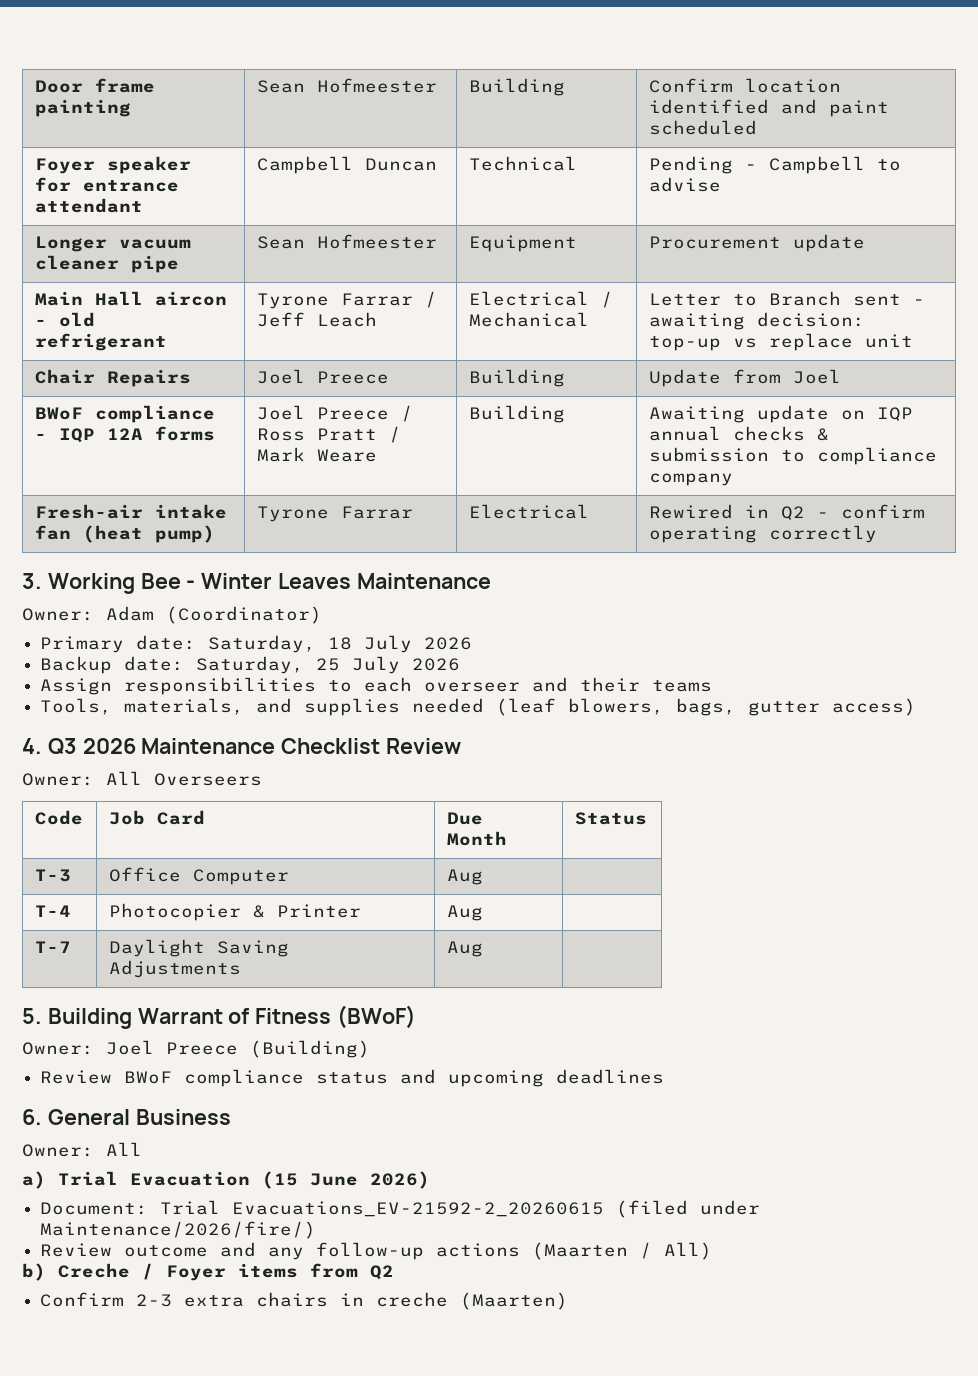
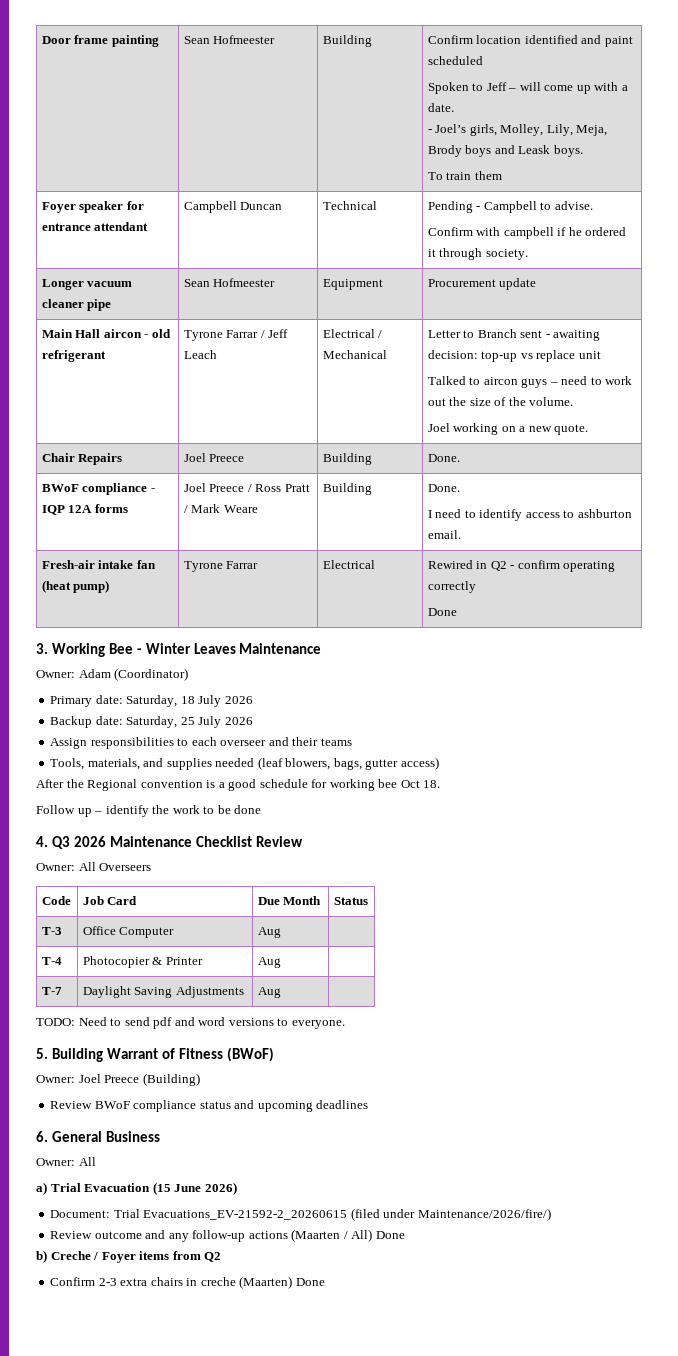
  Door frame painting | Sean Hofmeester | Building | Confirm location identified and paint scheduled
+ Spoken to Jeff – will come up with a date.
+ - Joel’s girls, Molley, Lily, Meja, Brody boys and Leask boys.
+ To train them
- Foyer speaker for entrance attendant | Campbell Duncan | Technical | Pending - Campbell to advise
+ Foyer speaker for entrance attendant | Campbell Duncan | Technical | Pending - Campbell to advise.
+ Confirm with campbell if he ordered it through society.
+ Talked to aircon guys – need to work out the size of the volume.
+ Joel working on a new quote.
- Chair Repairs | Joel Preece | Building | Update from Joel
+ Chair Repairs | Joel Preece | Building | Done.
- BWoF compliance - IQP 12A forms | Joel Preece / Ross Pratt / Mark Weare | Building | Awaiting update on IQP annual checks & submission to compliance company
+ BWoF compliance - IQP 12A forms | Joel Preece / Ross Pratt / Mark Weare | Building | Done.
+ I need to identify access to ashburton email.
  Fresh-air intake fan (heat pump) | Tyrone Farrar | Electrical | Rewired in Q2 - confirm operating correctly
+ Done
+ After the Regional convention is a good schedule for working bee Oct 18.
+ Follow up – identify the work to be done
+ TODO: Need to send pdf and word versions to everyone.
- Review outcome and any follow-up actions (Maarten / All)
+ Review outcome and any follow-up actions (Maarten / All) Done
- Confirm 2-3 extra chairs in creche (Maarten)
+ Confirm 2-3 extra chairs in creche (Maarten) Done

